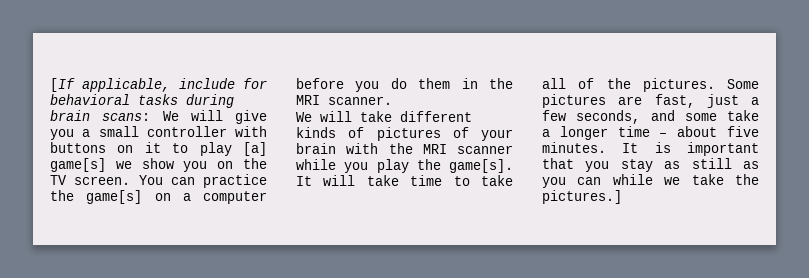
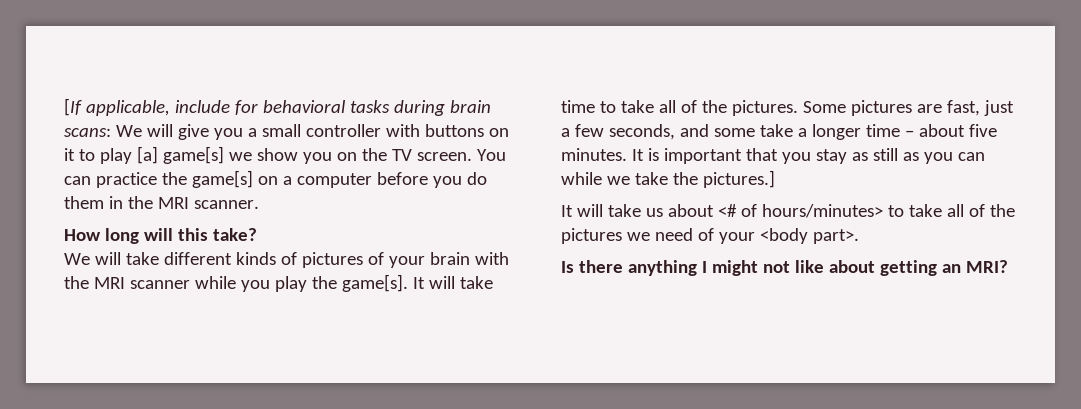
+ How long will this take?
+ It will take us about <# of hours/minutes> to take all of the pictures we need of your <body part>.
+ Is there anything I might not like about getting an MRI?

